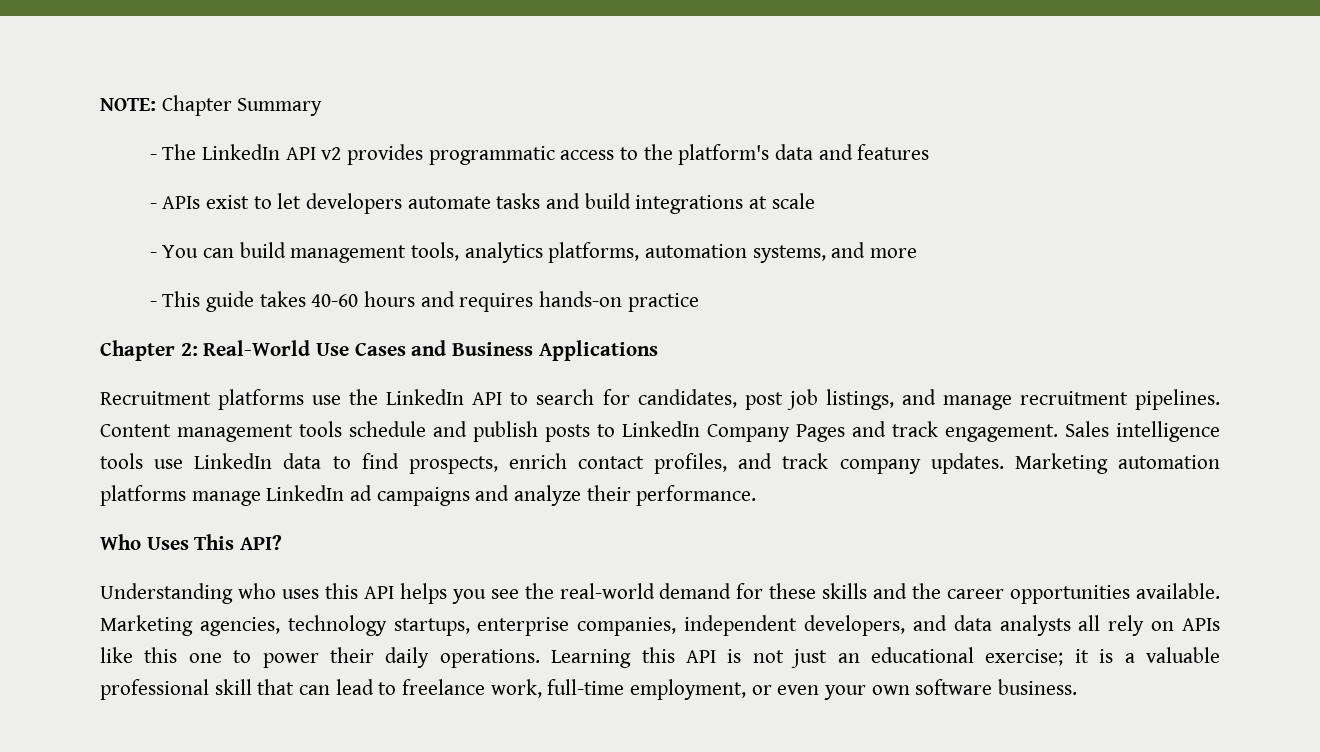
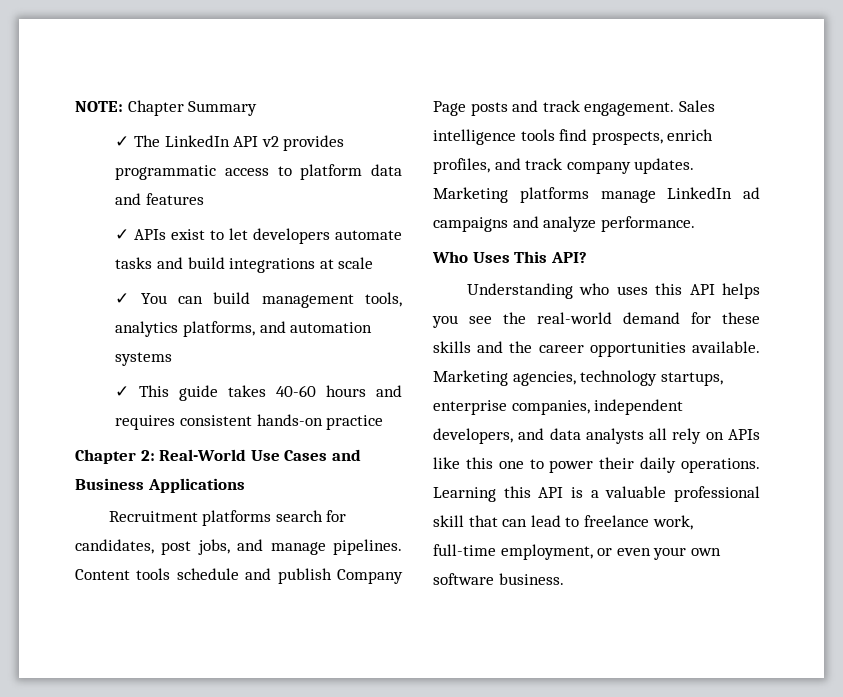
- - The LinkedIn API v2 provides programmatic access to the platform's data and features
+ ✓ The LinkedIn API v2 provides programmatic access to platform data and features
- - APIs exist to let developers automate tasks and build integrations at scale
+ ✓ APIs exist to let developers automate tasks and build integrations at scale
- - You can build management tools, analytics platforms, automation systems, and more
- - This guide takes 40-60 hours and requires hands-on practice
+ ✓ You can build management tools, analytics platforms, and automation systems
+ ✓ This guide takes 40-60 hours and requires consistent hands-on practice
- Recruitment platforms use the LinkedIn API to search for candidates, post job listings, and manage recruitment pipelines.
+ Recruitment platforms search for candidates, post jobs, and manage pipelines.
- Content management tools schedule and publish posts to LinkedIn Company Pages and track engagement.
+ Content tools schedule and publish Company Page posts and track engagement.
- Sales intelligence tools use LinkedIn data to find prospects, enrich contact profiles, and track company updates.
+ Sales intelligence tools find prospects, enrich profiles, and track company updates.
- Marketing automation platforms manage LinkedIn ad campaigns and analyze their performance.
+ Marketing platforms manage LinkedIn ad campaigns and analyze performance.
- Learning this API is not just an educational exercise; it is a valuable professional skill that can lead to freelance work, full-time employment, or even your own software business.
+ Learning this API is a valuable professional skill that can lead to freelance work, full-time employment, or even your own software business.

